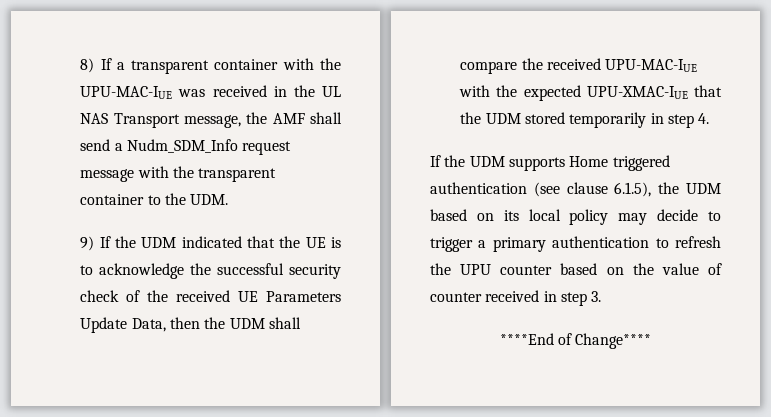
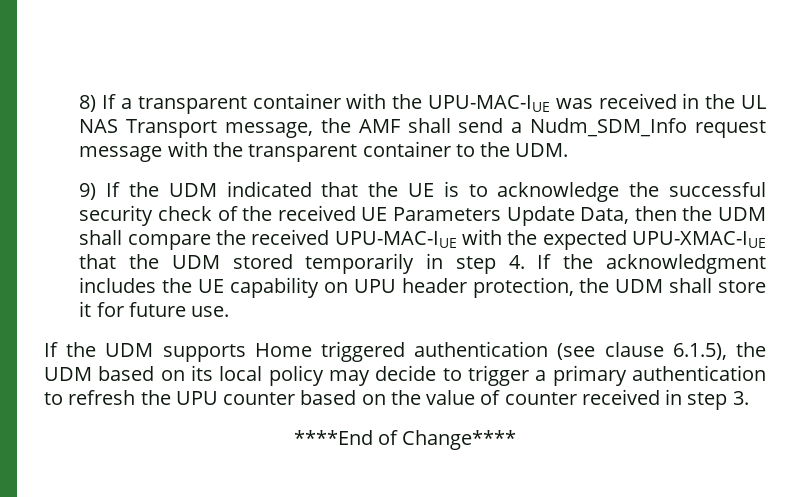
- 9) If the UDM indicated that the UE is to acknowledge the successful security check of the received UE Parameters Update Data, then the UDM shall compare the received UPU-MAC-IUE with the expected UPU-XMAC-IUE that the UDM stored temporarily in step 4.
+ 9) If the UDM indicated that the UE is to acknowledge the successful security check of the received UE Parameters Update Data, then the UDM shall compare the received UPU-MAC-IUE with the expected UPU-XMAC-IUE that the UDM stored temporarily in step 4. If the acknowledgment includes the UE capability on UPU header protection, the UDM shall store it for future use.

